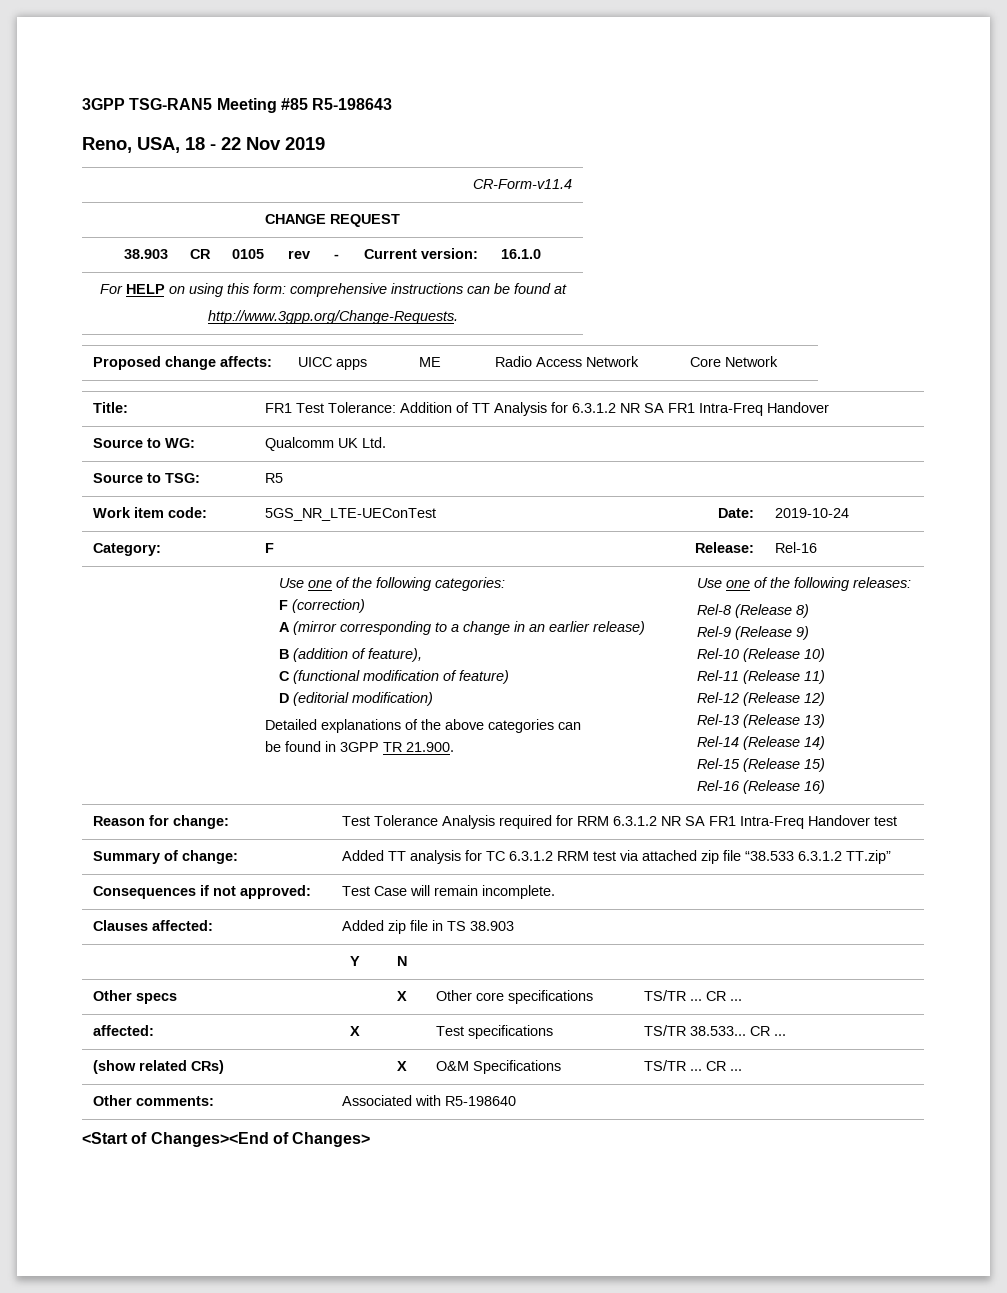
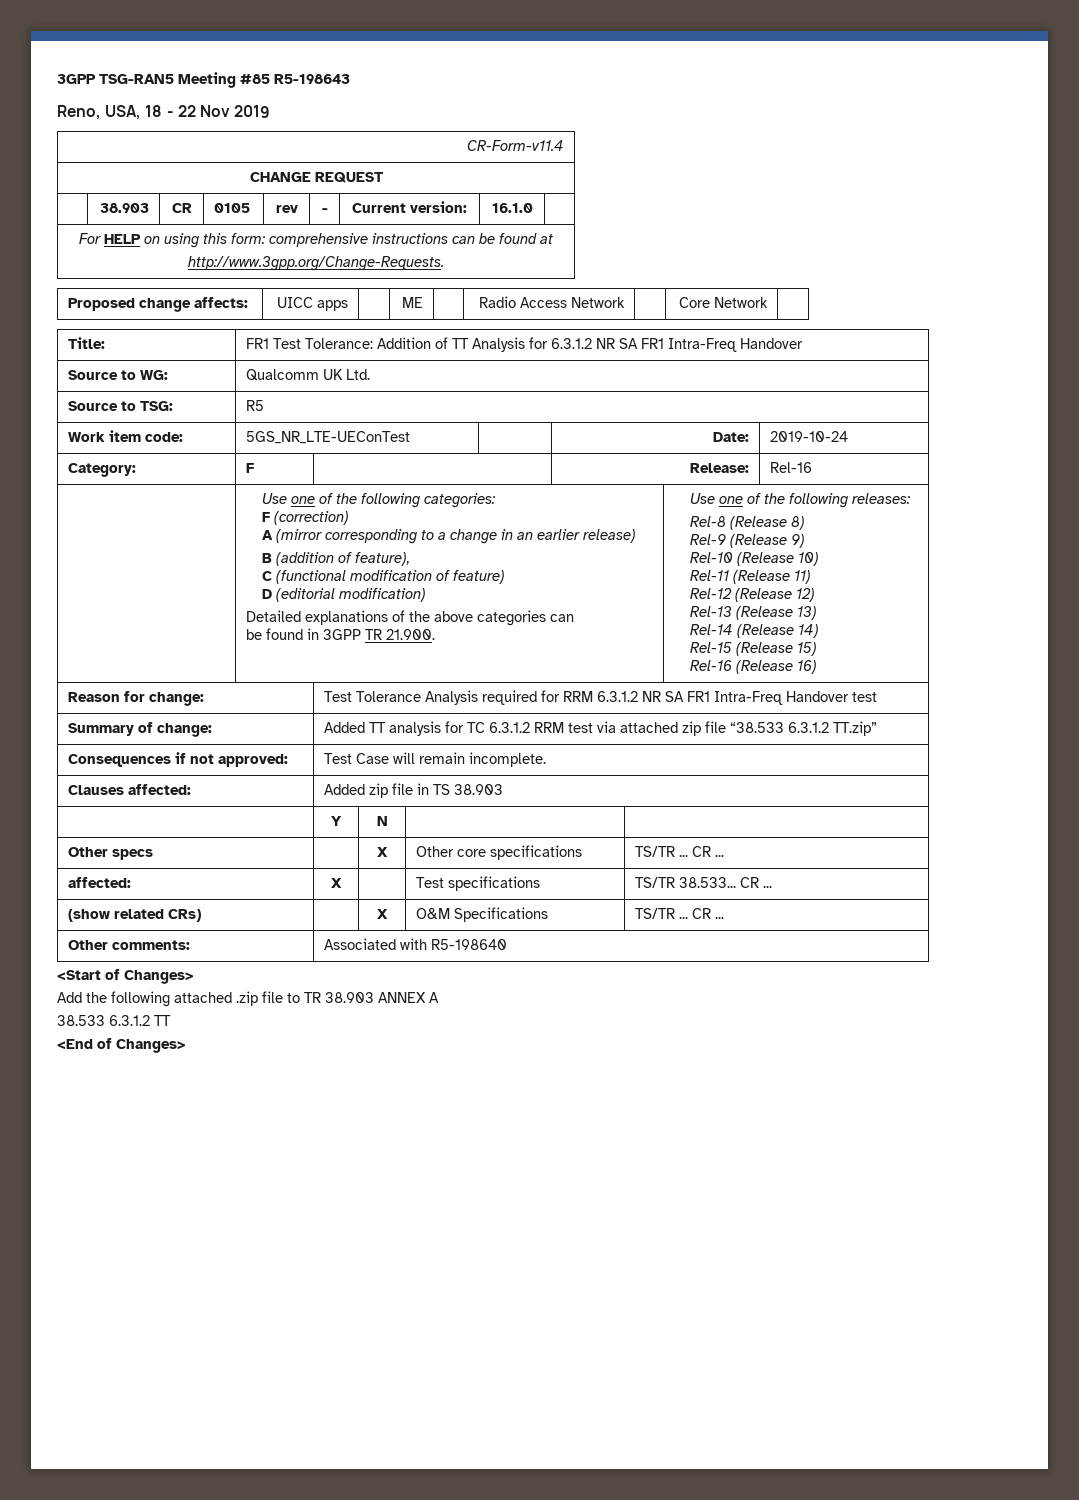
- <Start of Changes><End of Changes>
+ <Start of Changes>
+ Add the following attached .zip file to TR 38.903 ANNEX A
+ 38.533 6.3.1.2 TT
+ <End of Changes>

